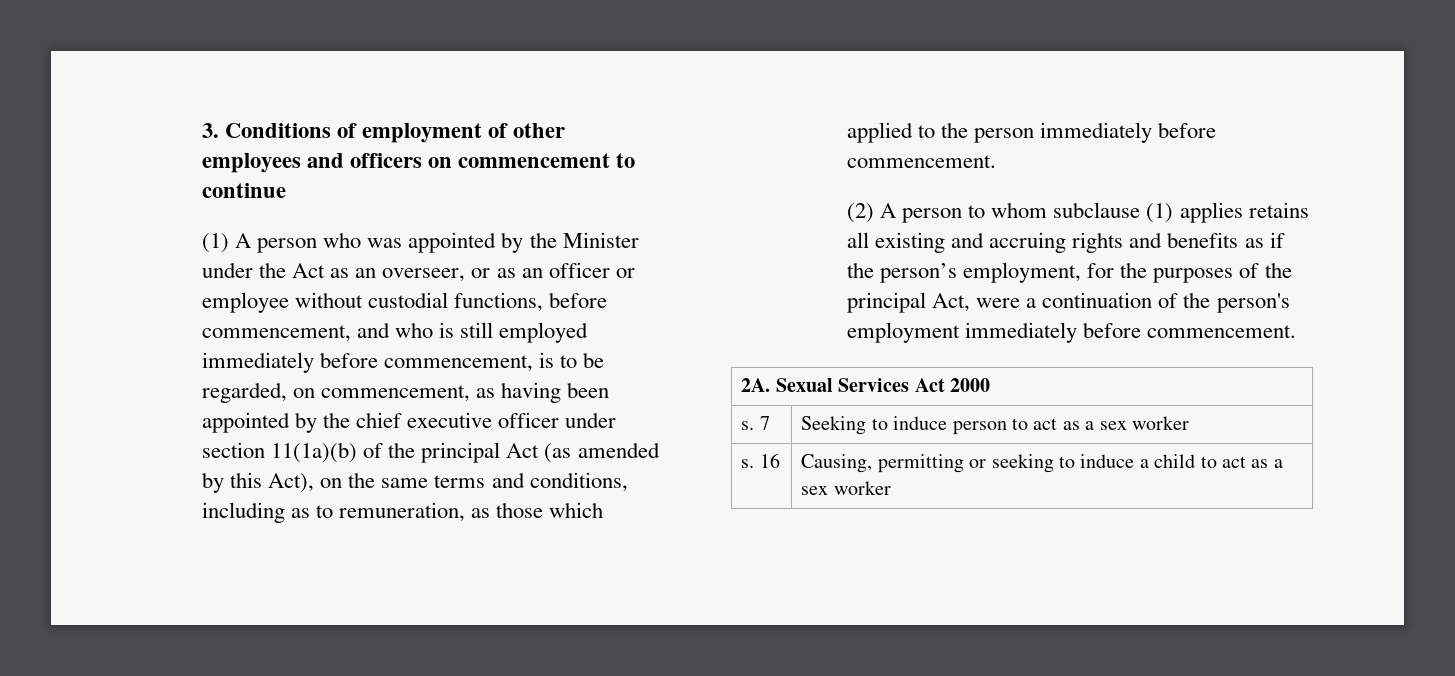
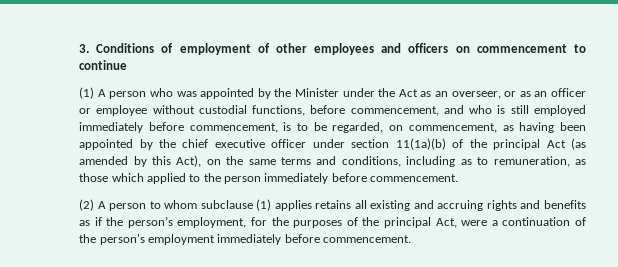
- 2A. Sexual Services Act 2000
- s. 7 | Seeking to induce person to act as a sex worker
- s. 16 | Causing, permitting or seeking to induce a child to act as a sex worker

